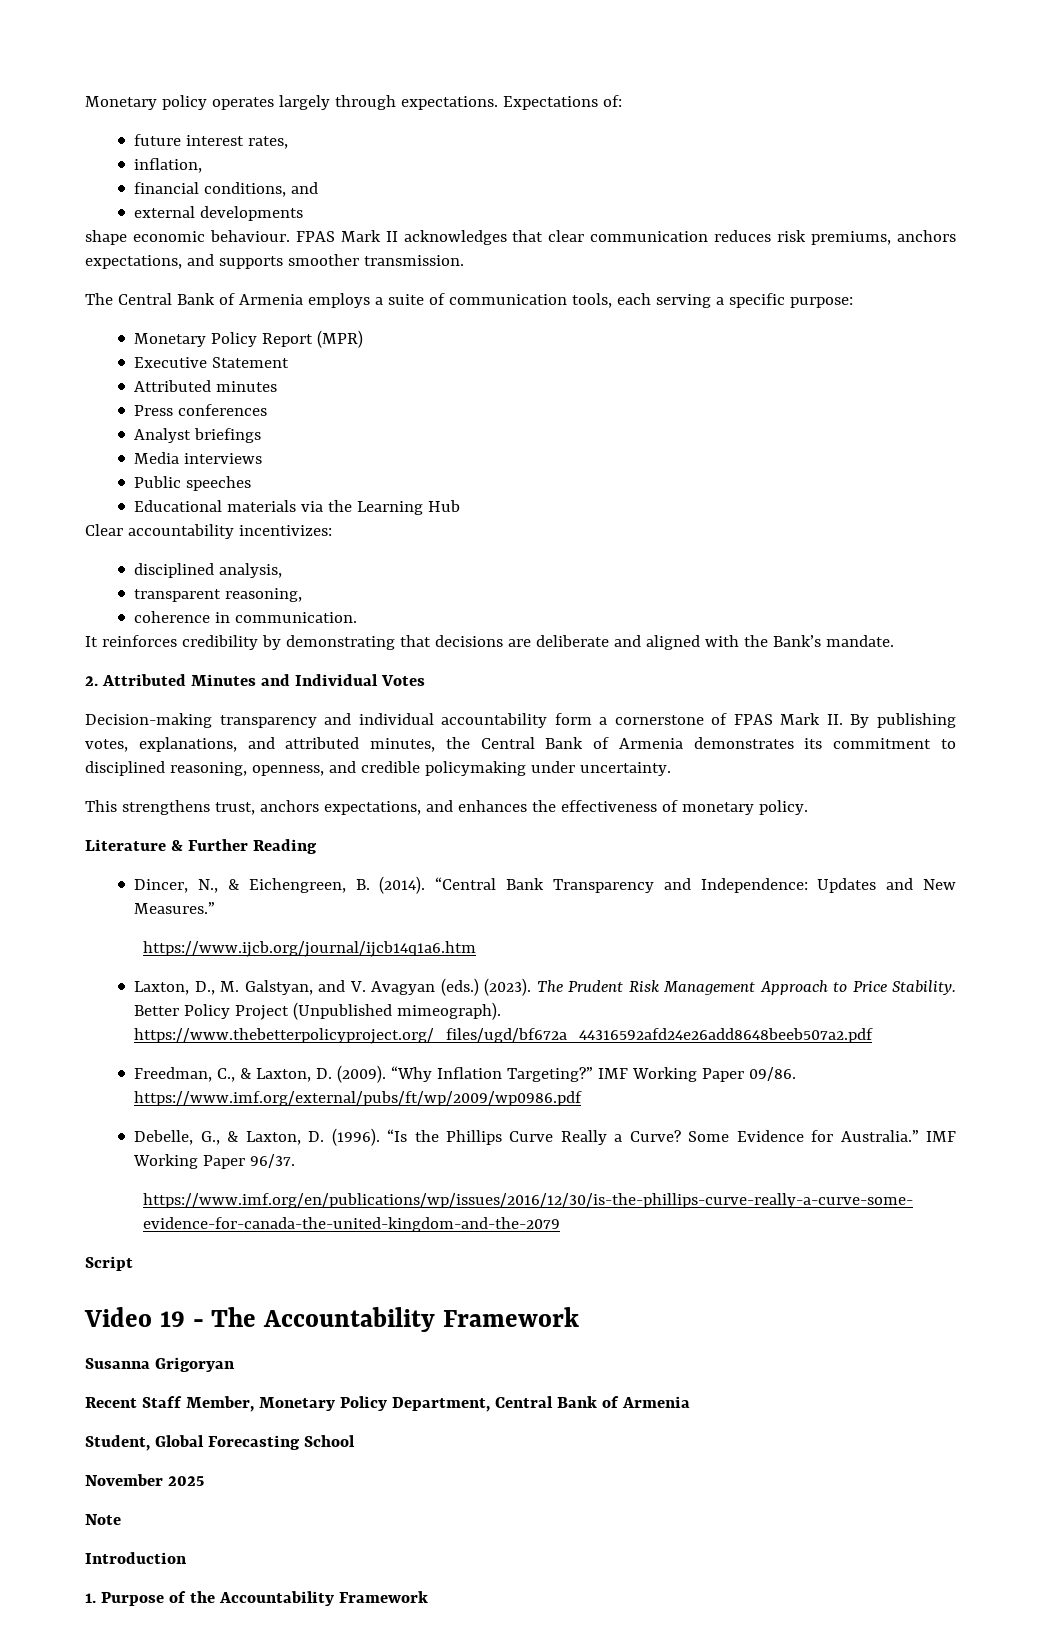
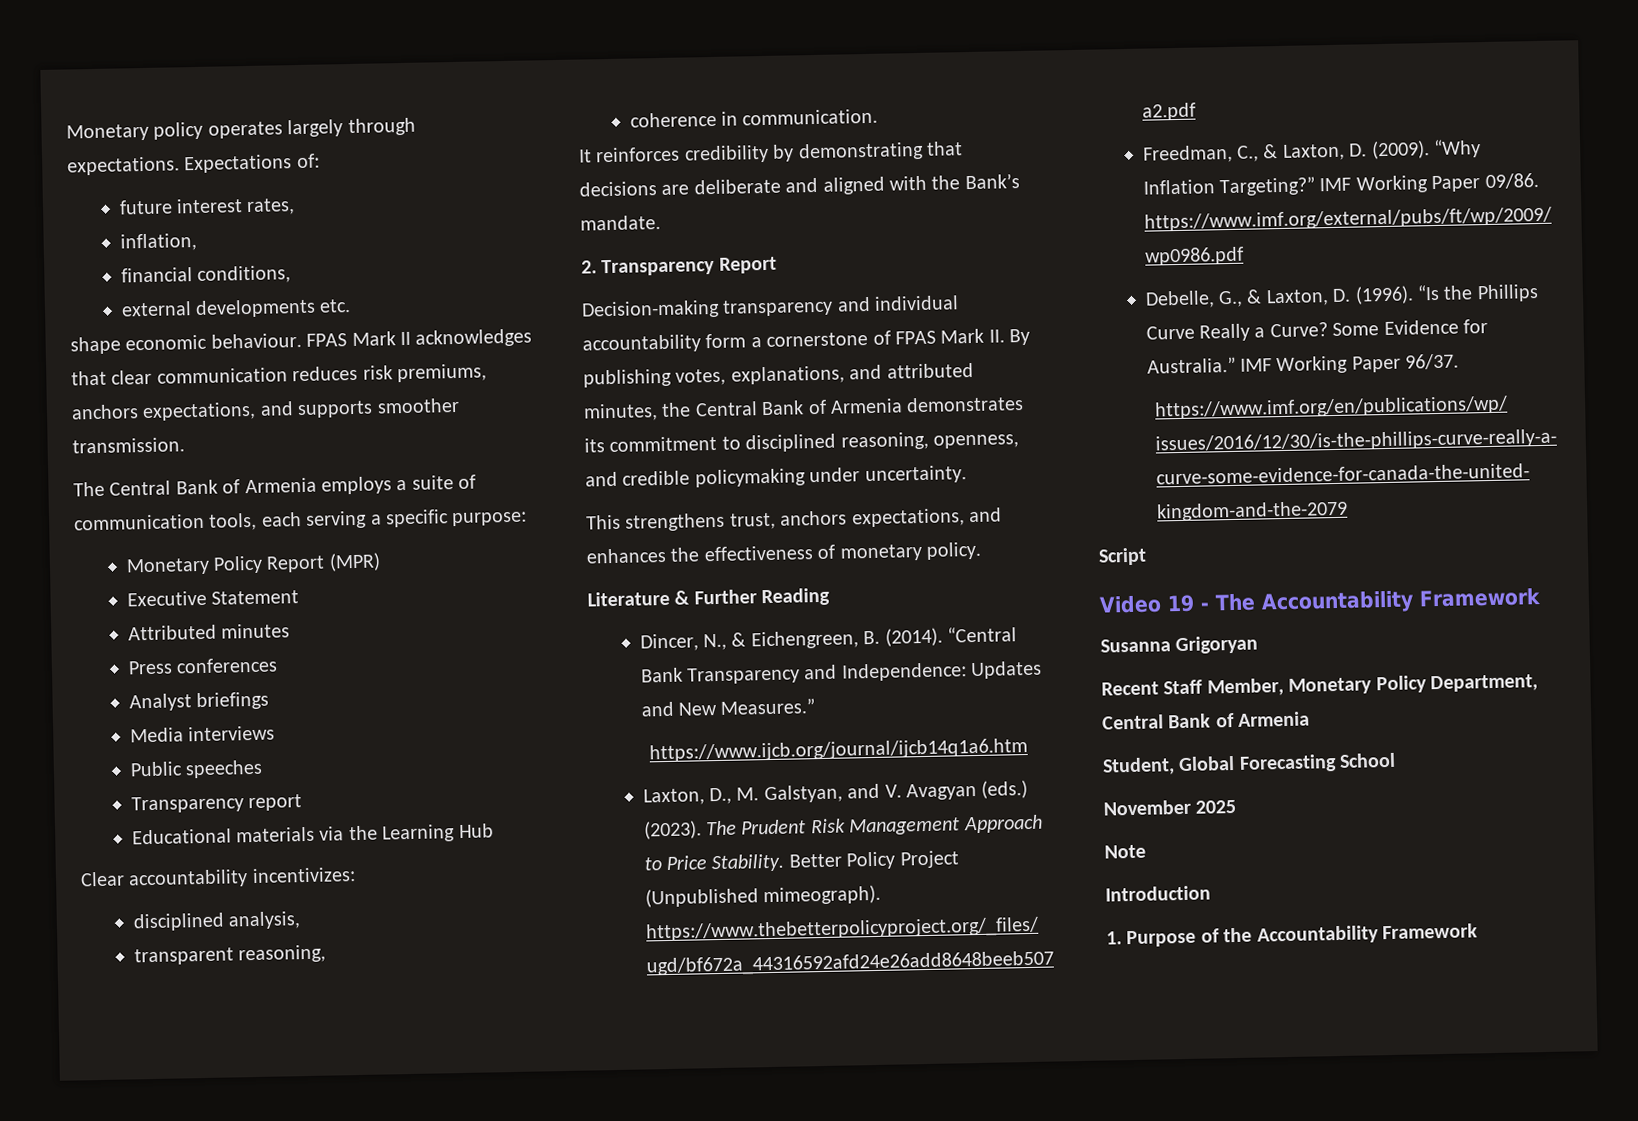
- financial conditions, and
+ financial conditions,
- external developments
+ external developments etc.
+ Transparency report
- 2. Attributed Minutes and Individual Votes
+ 2. Transparency Report

